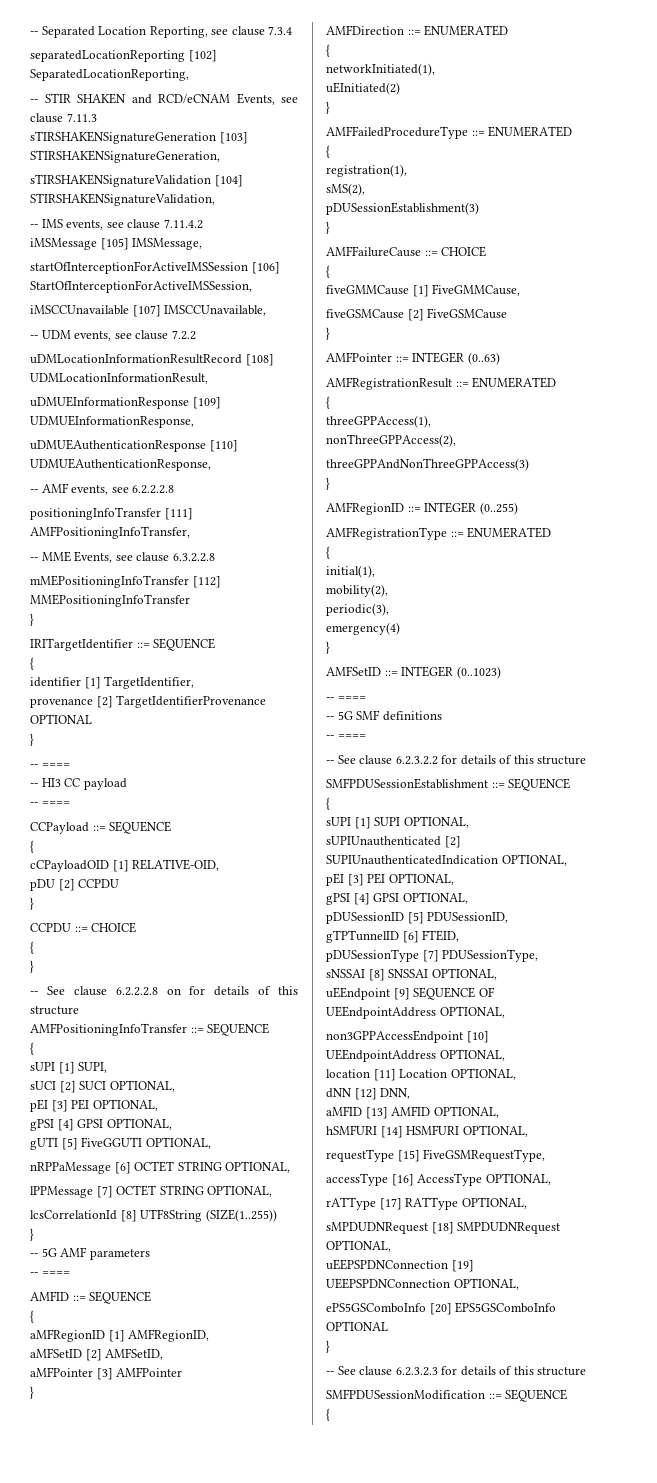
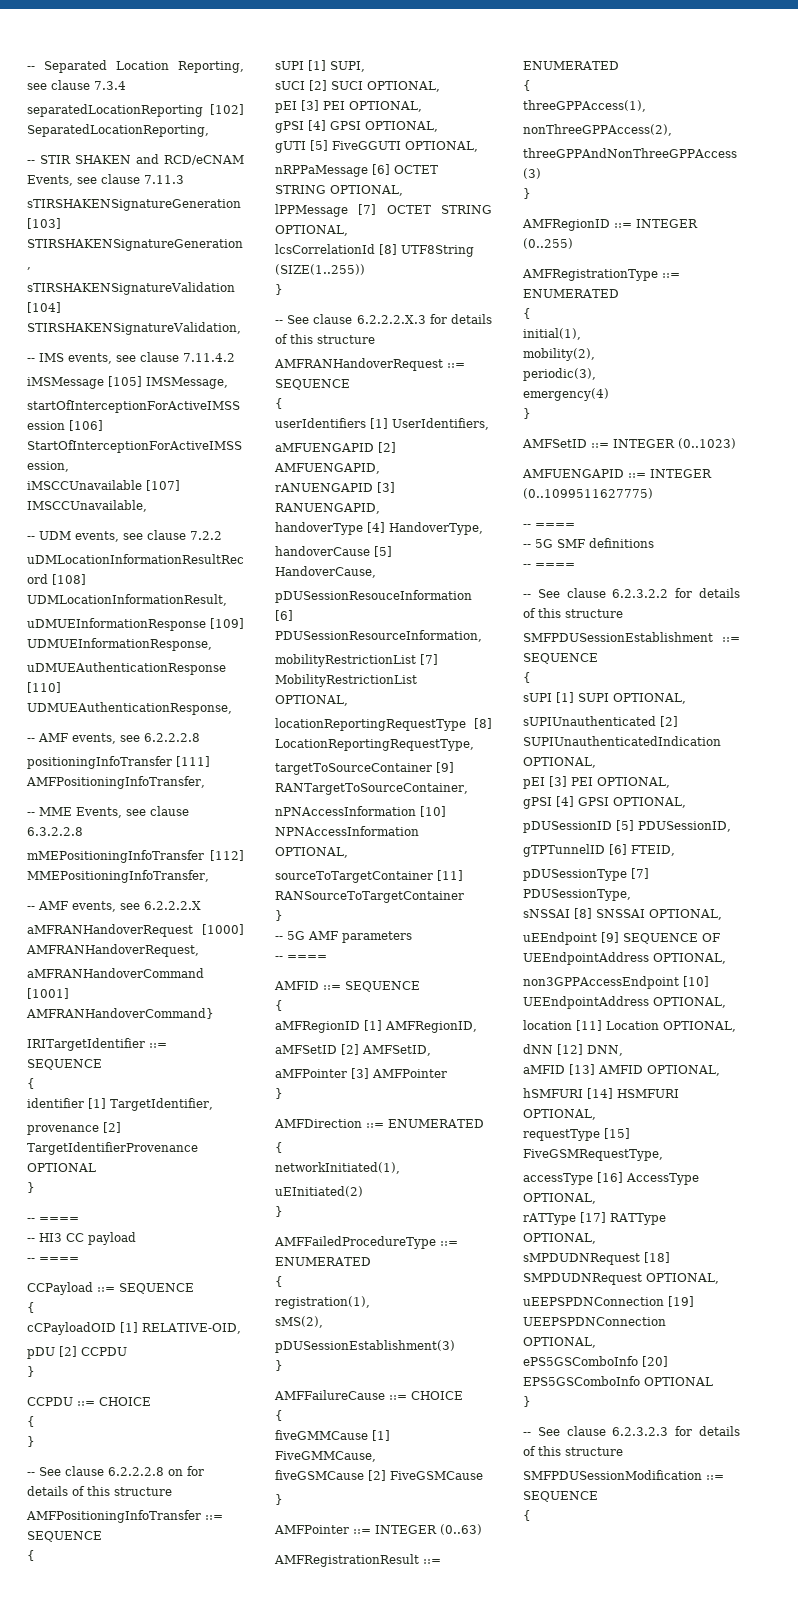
- mMEPositioningInfoTransfer [112] MMEPositioningInfoTransfer
- }
+ mMEPositioningInfoTransfer [112] MMEPositioningInfoTransfer,
+ -- AMF events, see 6.2.2.2.X
+ aMFRANHandoverRequest [1000] AMFRANHandoverRequest,
+ aMFRANHandoverCommand [1001] AMFRANHandoverCommand}
+ -- See clause 6.2.2.2.X.3 for details of this structure
+ AMFRANHandoverRequest ::= SEQUENCE
+ {
+ userIdentifiers [1] UserIdentifiers,
+ aMFUENGAPID [2] AMFUENGAPID,
+ rANUENGAPID [3] RANUENGAPID,
+ handoverType [4] HandoverType,
+ handoverCause [5] HandoverCause,
+ pDUSessionResouceInformation [6] PDUSessionResourceInformation,
+ mobilityRestrictionList [7] MobilityRestrictionList OPTIONAL,
+ locationReportingRequestType [8] LocationReportingRequestType,
+ targetToSourceContainer [9] RANTargetToSourceContainer,
+ nPNAccessInformation [10] NPNAccessInformation OPTIONAL,
+ sourceToTargetContainer [11] RANSourceToTargetContainer
+ }
+ AMFUENGAPID ::= INTEGER (0..1099511627775)

